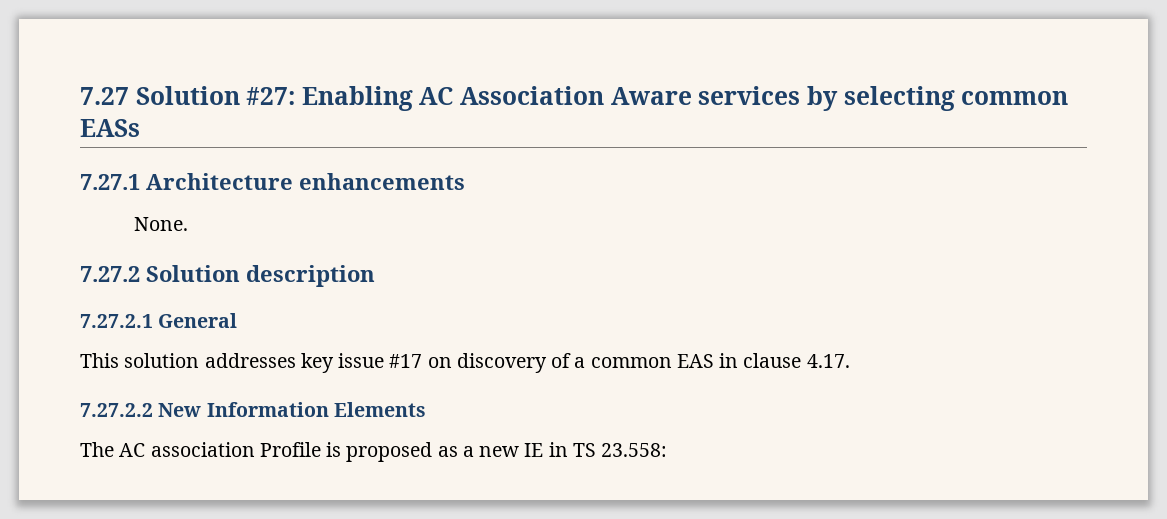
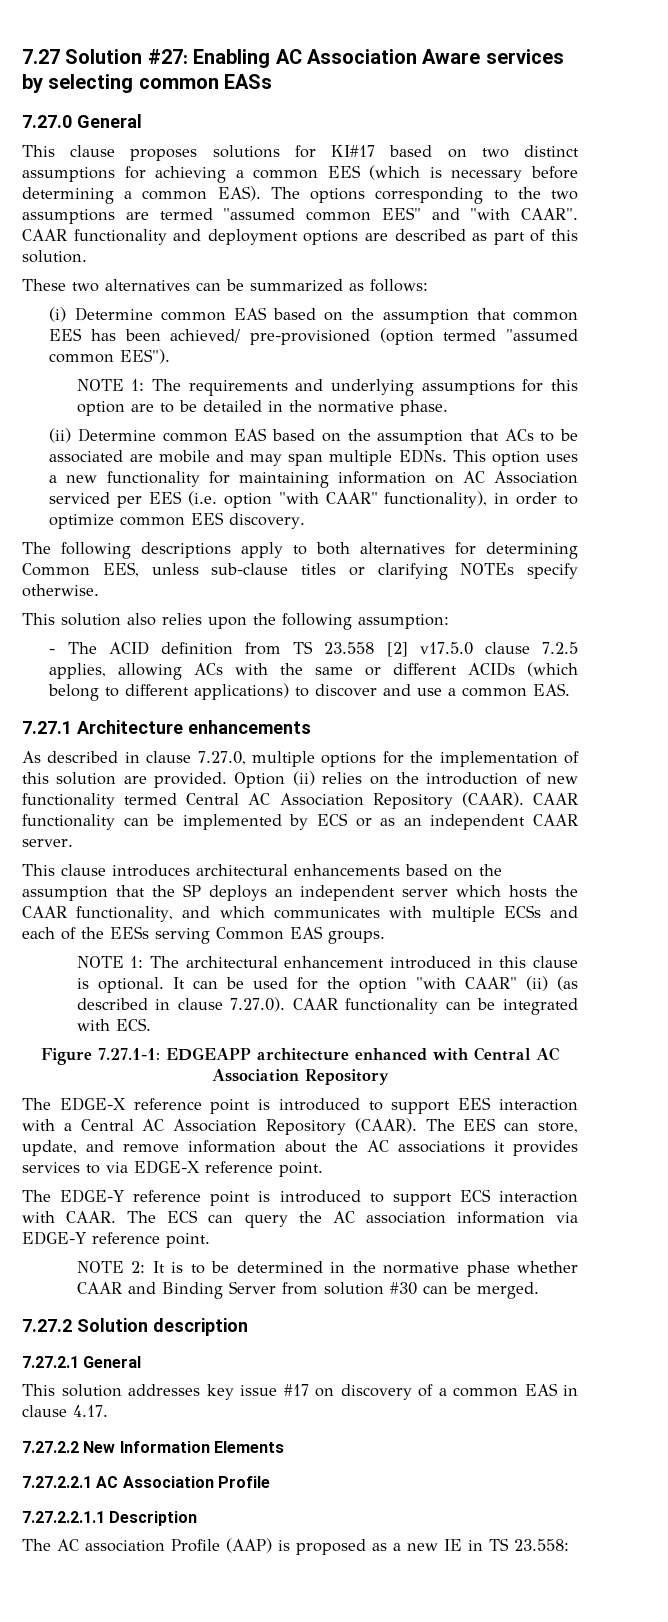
+ 7.27.0 General
+ This clause proposes solutions for KI#17 based on two distinct assumptions for achieving a common EES (which is necessary before determining a common EAS). The options corresponding to the two assumptions are termed "assumed common EES" and "with CAAR". CAAR functionality and deployment options are described as part of this solution.
+ These two alternatives can be summarized as follows:
+ (i) Determine common EAS based on the assumption that common EES has been achieved/ pre-provisioned (option termed "assumed common EES").
+ NOTE 1: The requirements and underlying assumptions for this option are to be detailed in the normative phase.
+ (ii) Determine common EAS based on the assumption that ACs to be associated are mobile and may span multiple EDNs. This option uses a new functionality for maintaining information on AC Association serviced per EES (i.e. option "with CAAR" functionality), in order to optimize common EES discovery.
+ The following descriptions apply to both alternatives for determining Common EES, unless sub-clause titles or clarifying NOTEs specify otherwise.
+ This solution also relies upon the following assumption:
+ - The ACID definition from TS 23.558 [2] v17.5.0 clause 7.2.5 applies, allowing ACs with the same or different ACIDs (which belong to different applications) to discover and use a common EAS.
  7.27.1 Architecture enhancements
- None.
+ As described in clause 7.27.0, multiple options for the implementation of this solution are provided. Option (ii) relies on the introduction of new functionality termed Central AC Association Repository (CAAR). CAAR functionality can be implemented by ECS or as an independent CAAR server.
+ This clause introduces architectural enhancements based on the assumption that the SP deploys an independent server which hosts the CAAR functionality, and which communicates with multiple ECSs and each of the EESs serving Common EAS groups.
+ NOTE 1: The architectural enhancement introduced in this clause is optional. It can be used for the option "with CAAR" (ii) (as described in clause 7.27.0). CAAR functionality can be integrated with ECS.
+ Figure 7.27.1-1: EDGEAPP architecture enhanced with Central AC Association Repository
+ The EDGE-X reference point is introduced to support EES interaction with a Central AC Association Repository (CAAR). The EES can store, update, and remove information about the AC associations it provides services to via EDGE-X reference point.
+ The EDGE-Y reference point is introduced to support ECS interaction with CAAR. The ECS can query the AC association information via EDGE-Y reference point.
+ NOTE 2: It is to be determined in the normative phase whether CAAR and Binding Server from solution #30 can be merged.
+ 7.27.2.2.1 AC Association Profile
+ 7.27.2.2.1.1 Description
- The AC association Profile is proposed as a new IE in TS 23.558:
+ The AC association Profile (AAP) is proposed as a new IE in TS 23.558:

